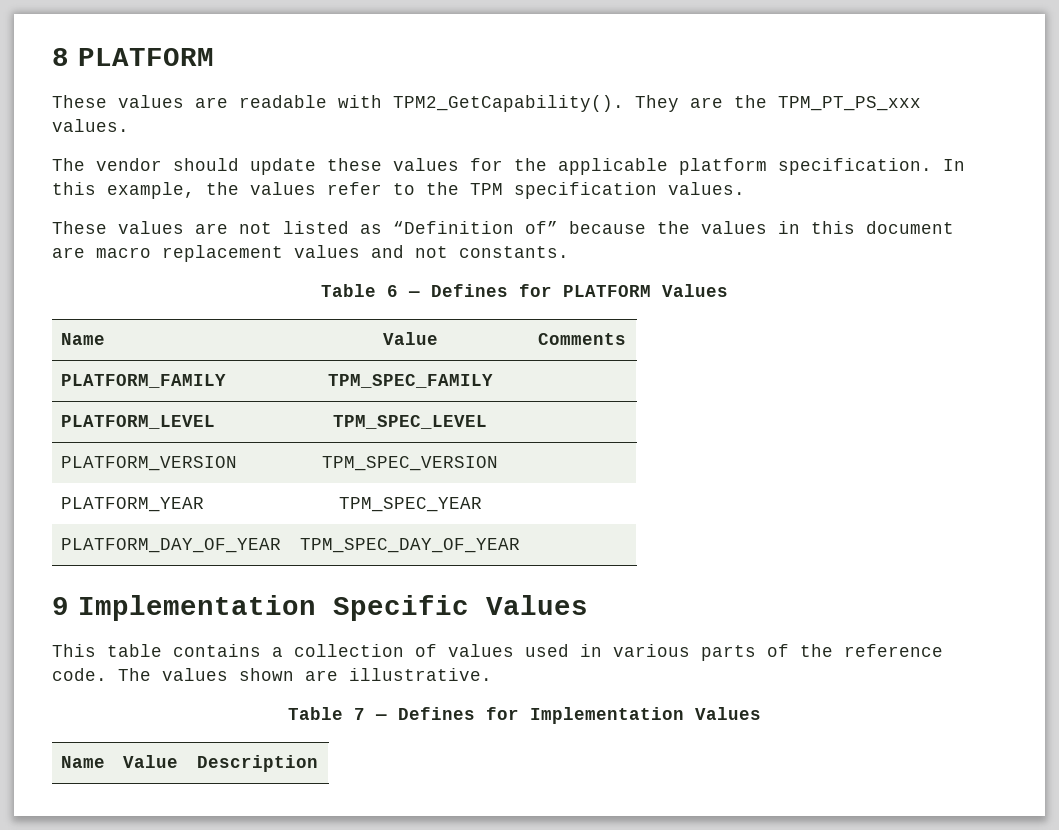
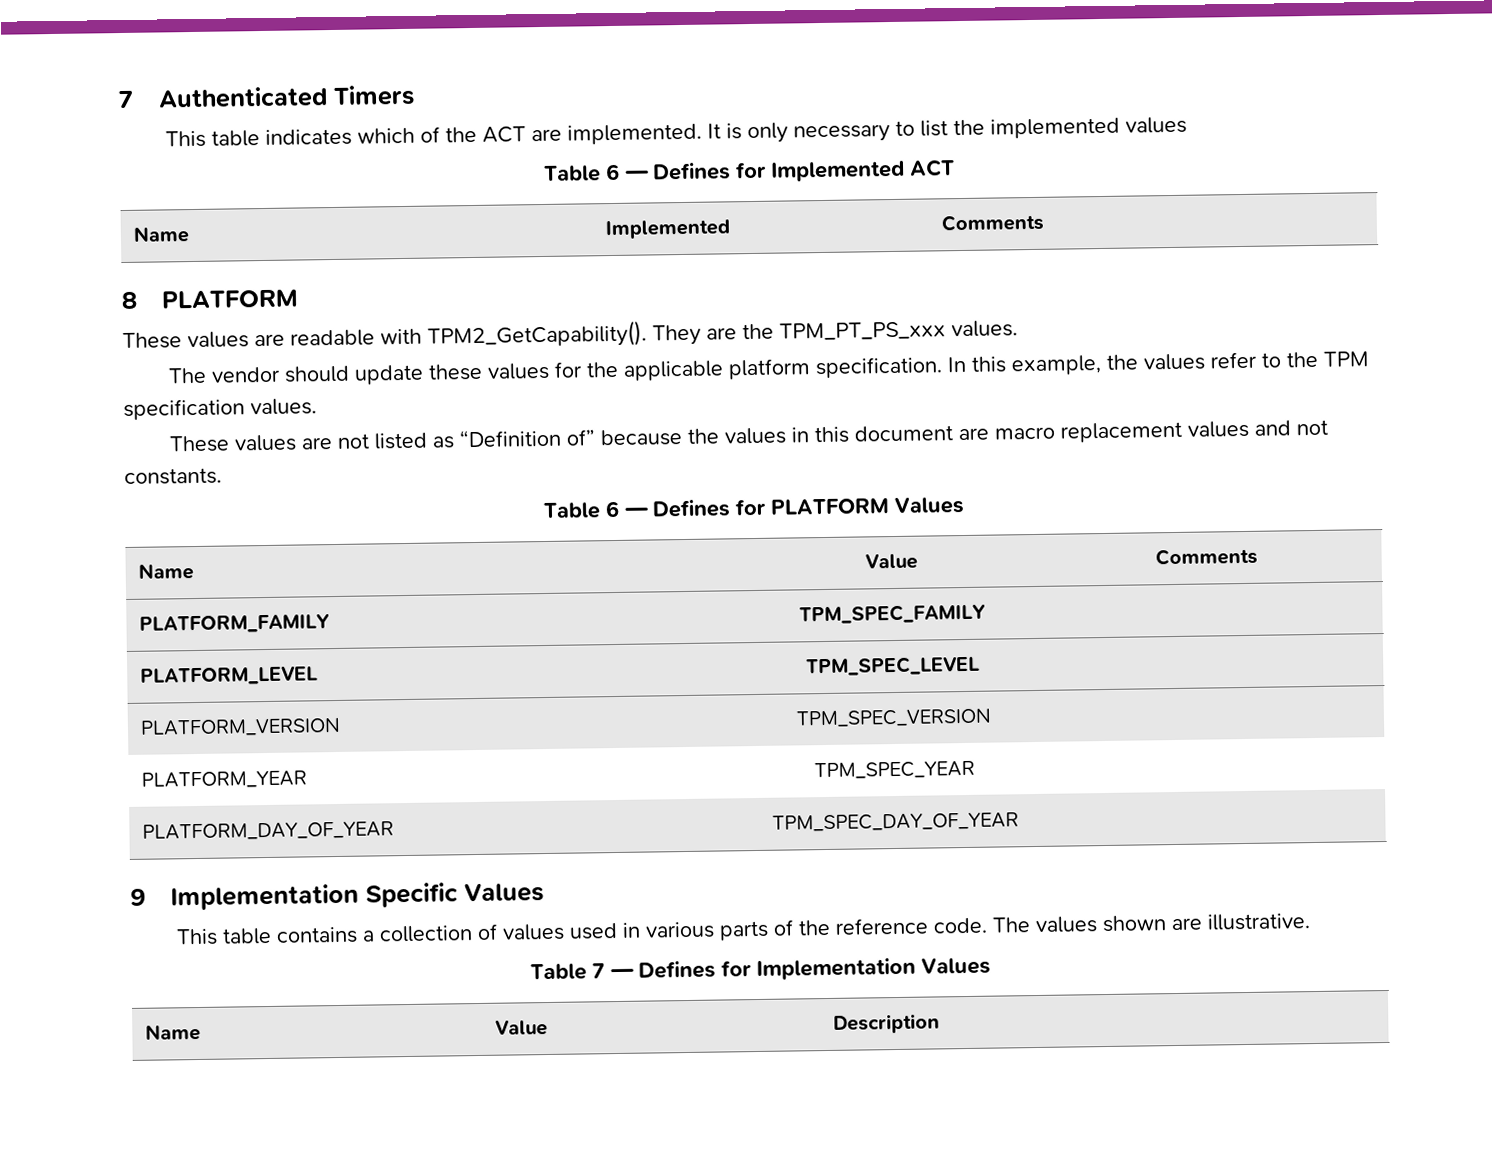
+ 7 Authenticated Timers
+ This table indicates which of the ACT are implemented. It is only necessary to list the implemented values
+ Table 6 — Defines for Implemented ACT
+ Name | Implemented | Comments

